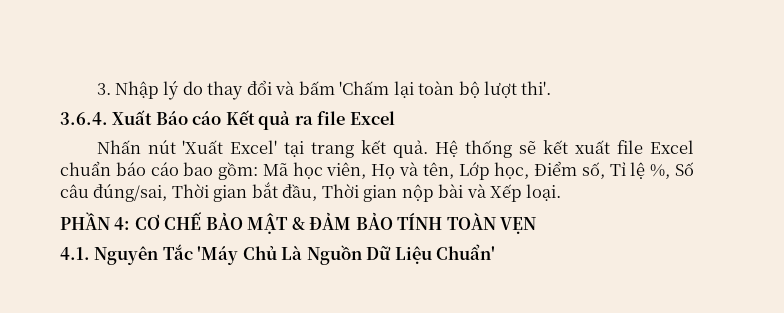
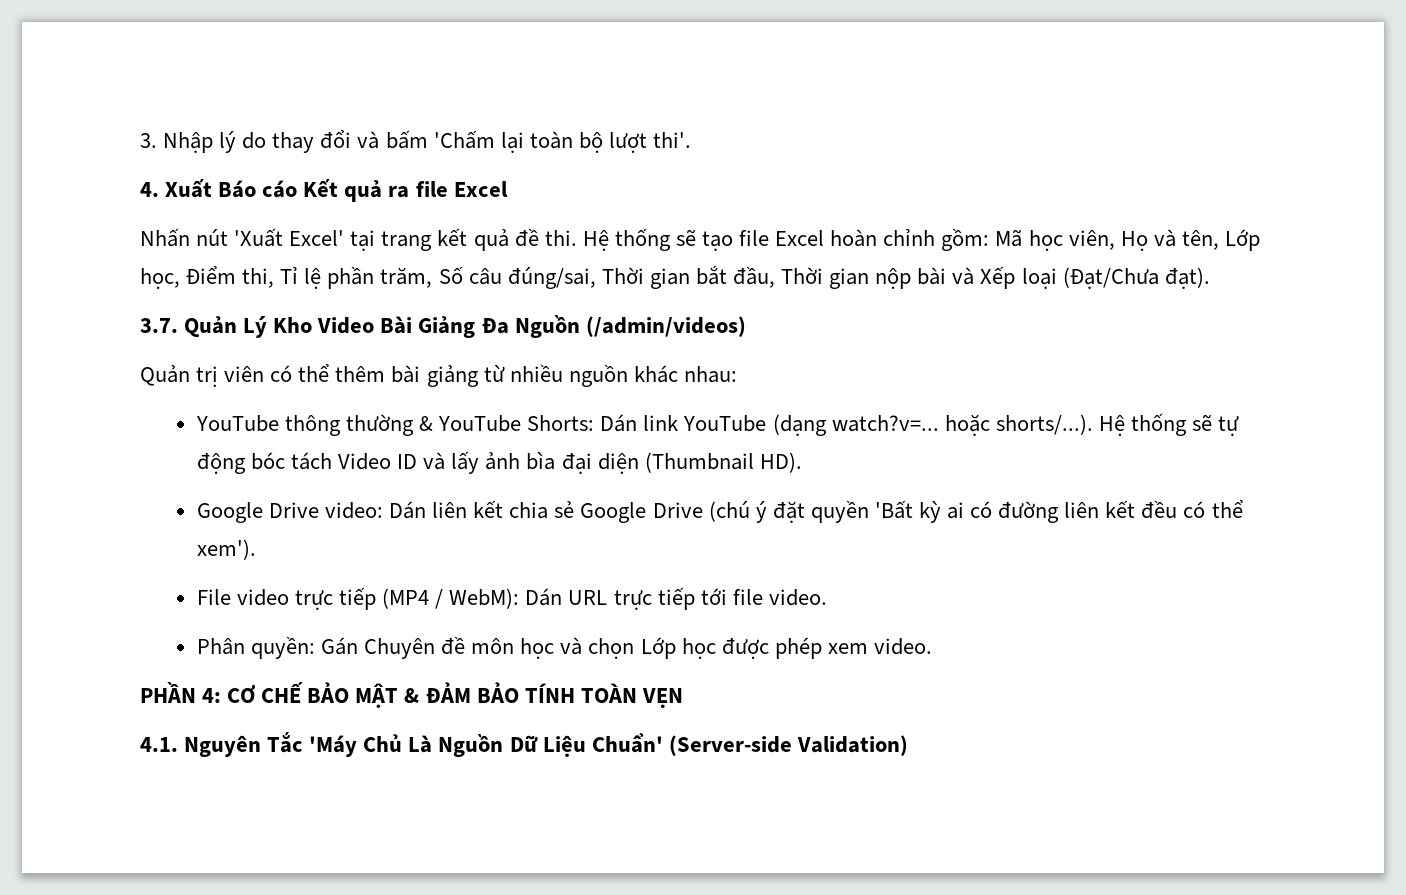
- 3.6.4. Xuất Báo cáo Kết quả ra file Excel
+ 4. Xuất Báo cáo Kết quả ra file Excel
- Nhấn nút 'Xuất Excel' tại trang kết quả. Hệ thống sẽ kết xuất file Excel chuẩn báo cáo bao gồm: Mã học viên, Họ và tên, Lớp học, Điểm số, Tỉ lệ %, Số câu đúng/sai, Thời gian bắt đầu, Thời gian nộp bài và Xếp loại.
+ Nhấn nút 'Xuất Excel' tại trang kết quả đề thi. Hệ thống sẽ tạo file Excel hoàn chỉnh gồm: Mã học viên, Họ và tên, Lớp học, Điểm thi, Tỉ lệ phần trăm, Số câu đúng/sai, Thời gian bắt đầu, Thời gian nộp bài và Xếp loại (Đạt/Chưa đạt).
+ 3.7. Quản Lý Kho Video Bài Giảng Đa Nguồn (/admin/videos)
+ Quản trị viên có thể thêm bài giảng từ nhiều nguồn khác nhau:
+ YouTube thông thường & YouTube Shorts: Dán link YouTube (dạng watch?v=... hoặc shorts/...). Hệ thống sẽ tự động bóc tách Video ID và lấy ảnh bìa đại diện (Thumbnail HD).
+ Google Drive video: Dán liên kết chia sẻ Google Drive (chú ý đặt quyền 'Bất kỳ ai có đường liên kết đều có thể xem').
+ File video trực tiếp (MP4 / WebM): Dán URL trực tiếp tới file video.
+ Phân quyền: Gán Chuyên đề môn học và chọn Lớp học được phép xem video.
- 4.1. Nguyên Tắc 'Máy Chủ Là Nguồn Dữ Liệu Chuẩn'
+ 4.1. Nguyên Tắc 'Máy Chủ Là Nguồn Dữ Liệu Chuẩn' (Server-side Validation)

